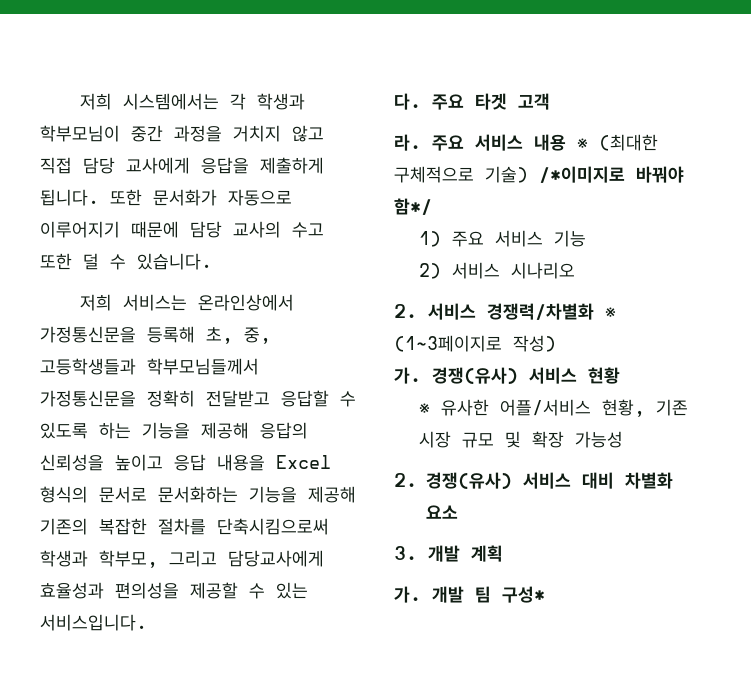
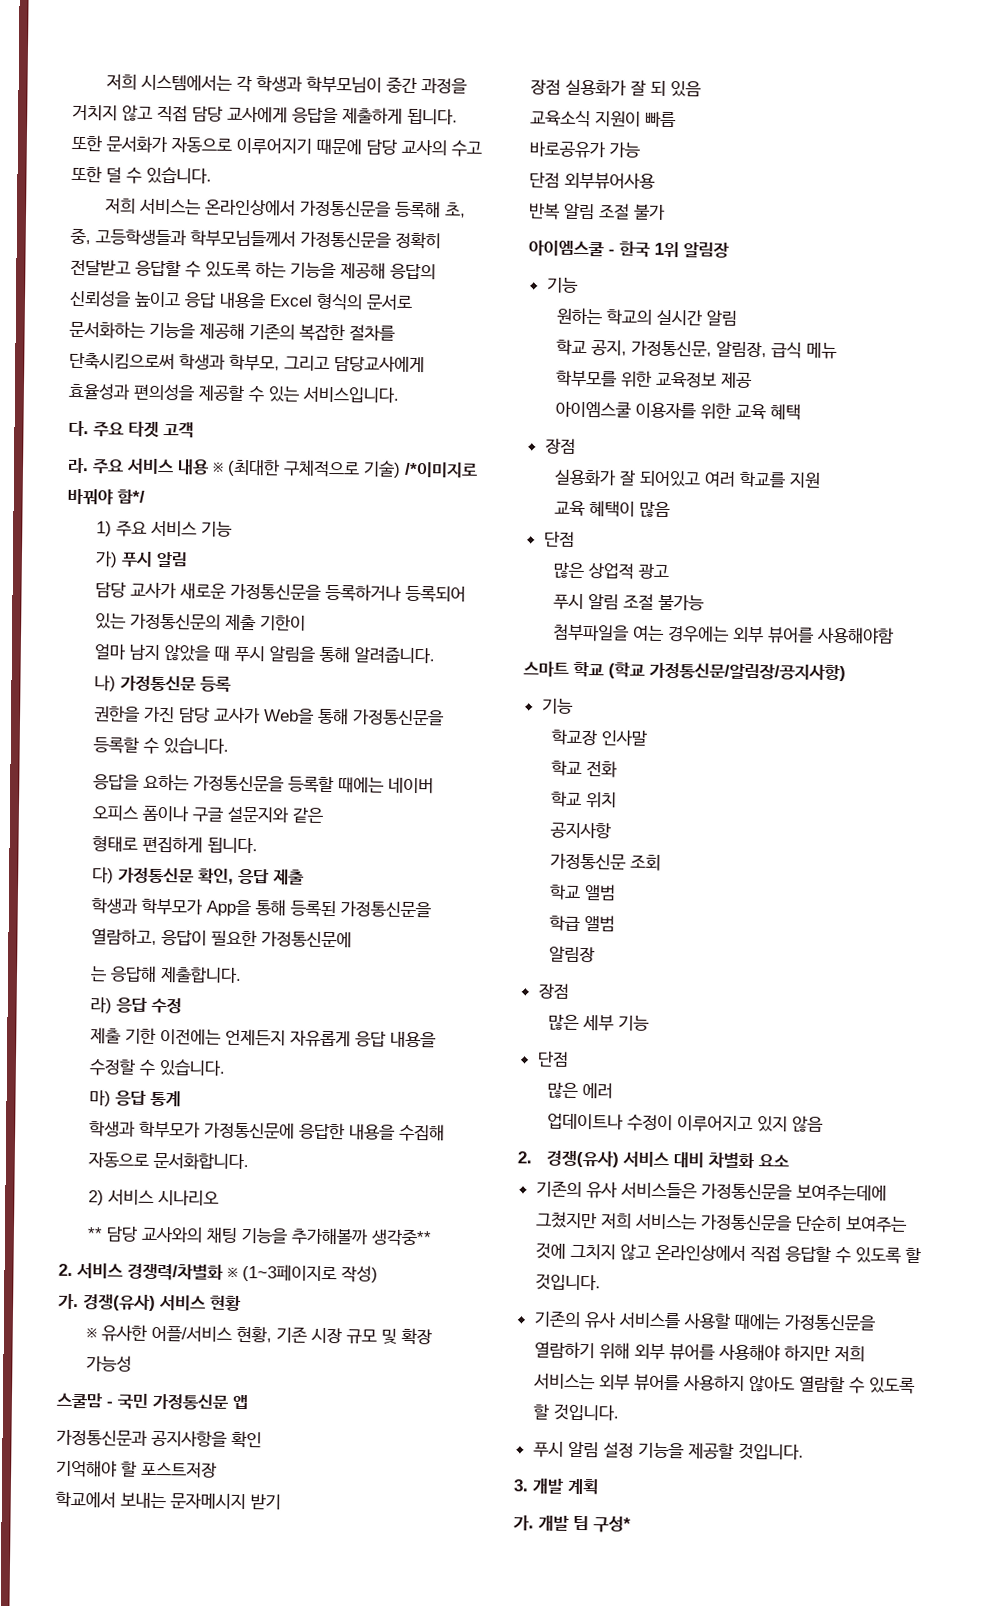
+ 가) 푸시 알림
+ 담당 교사가 새로운 가정통신문을 등록하거나 등록되어 있는 가정통신문의 제출 기한이
+ 얼마 남지 않았을 때 푸시 알림을 통해 알려줍니다.
+ 나) 가정통신문 등록
+ 권한을 가진 담당 교사가 Web을 통해 가정통신문을 등록할 수 있습니다.
+ 응답을 요하는 가정통신문을 등록할 때에는 네이버 오피스 폼이나 구글 설문지와 같은
+ 형태로 편집하게 됩니다.
+ 다) 가정통신문 확인, 응답 제출
+ 학생과 학부모가 App을 통해 등록된 가정통신문을 열람하고, 응답이 필요한 가정통신문에
+ 는 응답해 제출합니다.
+ 라) 응답 수정
+ 제출 기한 이전에는 언제든지 자유롭게 응답 내용을 수정할 수 있습니다.
+ 마) 응답 통계
+ 학생과 학부모가 가정통신문에 응답한 내용을 수집해 자동으로 문서화합니다.
  2) 서비스 시나리오
+ ** 담당 교사와의 채팅 기능을 추가해볼까 생각중**
+ 스쿨맘 - 국민 가정통신문 앱
+ 가정통신문과 공지사항을 확인
+ 기억해야 할 포스트저장
+ 학교에서 보내는 문자메시지 받기
+ 장점 실용화가 잘 되 있음
+ 교육소식 지원이 빠름
+ 바로공유가 가능
+ 단점 외부뷰어사용
+ 반복 알림 조절 불가
+ 아이엠스쿨 - 한국 1위 알림장
+ 기능
+ 원하는 학교의 실시간 알림
+ 학교 공지, 가정통신문, 알림장, 급식 메뉴
+ 학부모를 위한 교육정보 제공
+ 아이엠스쿨 이용자를 위한 교육 혜택
+ 장점
+ 실용화가 잘 되어있고 여러 학교를 지원
+ 교육 혜택이 많음
+ 단점
+ 많은 상업적 광고
+ 푸시 알림 조절 불가능
+ 첨부파일을 여는 경우에는 외부 뷰어를 사용해야함
+ 스마트 학교 (학교 가정통신문/알림장/공지사항)
+ 기능
+ 학교장 인사말
+ 학교 전화
+ 학교 위치
+ 공지사항
+ 가정통신문 조회
+ 학교 앨범
+ 학급 앨범
+ 알림장
+ 장점
+ 많은 세부 기능
+ 단점
+ 많은 에러
+ 업데이트나 수정이 이루어지고 있지 않음
+ 기존의 유사 서비스들은 가정통신문을 보여주는데에 그쳤지만 저희 서비스는 가정통신문을 단순히 보여주는 것에 그치지 않고 온라인상에서 직접 응답할 수 있도록 할 것입니다.
+ 기존의 유사 서비스를 사용할 때에는 가정통신문을 열람하기 위해 외부 뷰어를 사용해야 하지만 저희 서비스는 외부 뷰어를 사용하지 않아도 열람할 수 있도록 할 것입니다.
+ 푸시 알림 설정 기능을 제공할 것입니다.

